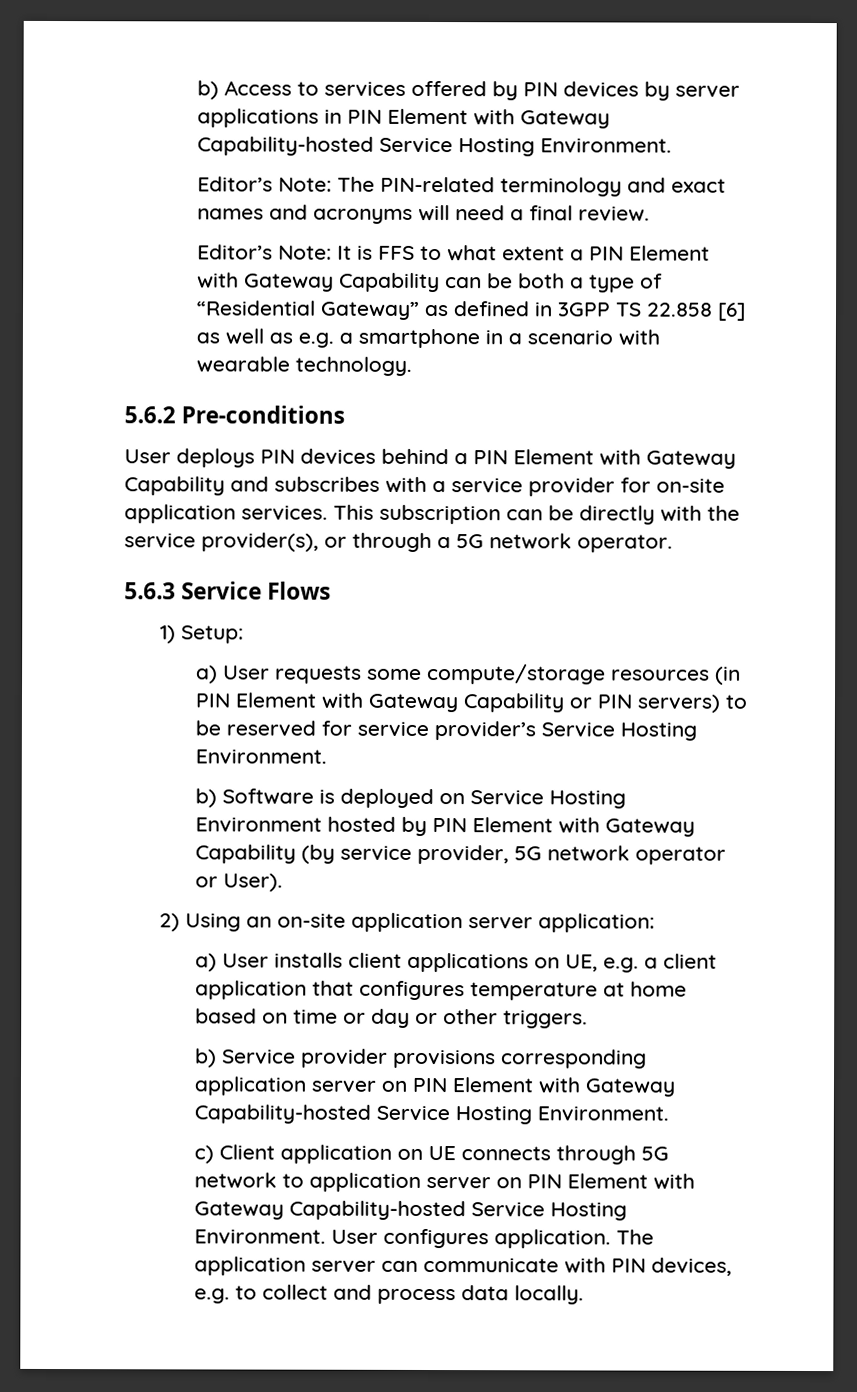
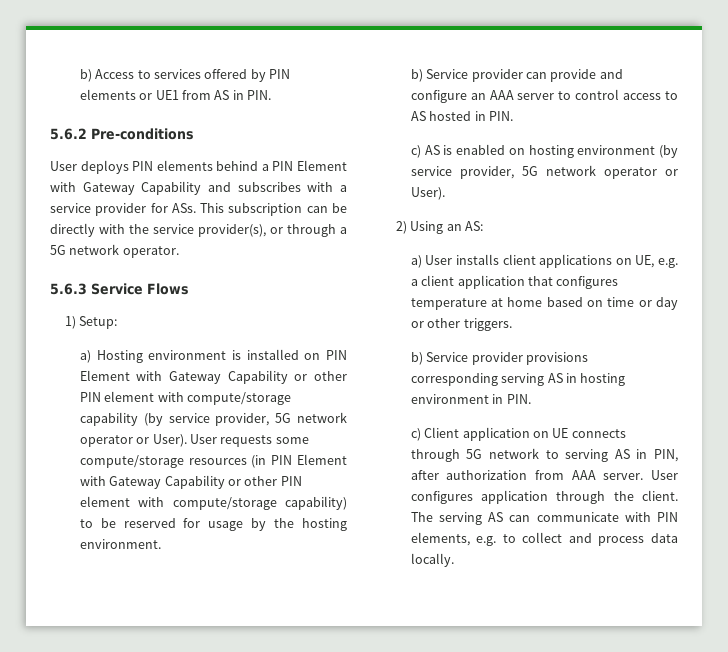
- b) Access to services offered by PIN devices by server applications in PIN Element with Gateway Capability-hosted Service Hosting Environment.
- Editor’s Note: The PIN-related terminology and exact names and acronyms will need a final review.
- Editor’s Note: It is FFS to what extent a PIN Element with Gateway Capability can be both a type of “Residential Gateway” as defined in 3GPP TS 22.858 [6] as well as e.g. a smartphone in a scenario with wearable technology.
+ b) Access to services offered by PIN elements or UE1 from AS in PIN.
- User deploys PIN devices behind a PIN Element with Gateway Capability and subscribes with a service provider for on-site application services. This subscription can be directly with the service provider(s), or through a 5G network operator.
+ User deploys PIN elements behind a PIN Element with Gateway Capability and subscribes with a service provider for ASs. This subscription can be directly with the service provider(s), or through a 5G network operator.
- a) User requests some compute/storage resources (in PIN Element with Gateway Capability or PIN servers) to be reserved for service provider’s Service Hosting Environment.
- b) Software is deployed on Service Hosting Environment hosted by PIN Element with Gateway Capability (by service provider, 5G network operator or User).
+ a) Hosting environment is installed on PIN Element with Gateway Capability or other PIN element with compute/storage capability (by service provider, 5G network operator or User). User requests some compute/storage resources (in PIN Element with Gateway Capability or other PIN element with compute/storage capability) to be reserved for usage by the hosting environment.
+ b) Service provider can provide and configure an AAA server to control access to AS hosted in PIN.
+ c) AS is enabled on hosting environment (by service provider, 5G network operator or User).
- 2) Using an on-site application server application:
+ 2) Using an AS:
- b) Service provider provisions corresponding application server on PIN Element with Gateway Capability-hosted Service Hosting Environment.
+ b) Service provider provisions corresponding serving AS in hosting environment in PIN.
- c) Client application on UE connects through 5G network to application server on PIN Element with Gateway Capability-hosted Service Hosting Environment. User configures application. The application server can communicate with PIN devices, e.g. to collect and process data locally.
+ c) Client application on UE connects through 5G network to serving AS in PIN, after authorization from AAA server. User configures application through the client. The serving AS can communicate with PIN elements, e.g. to collect and process data locally.

